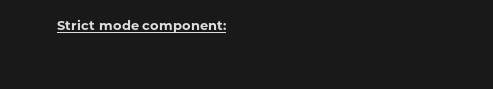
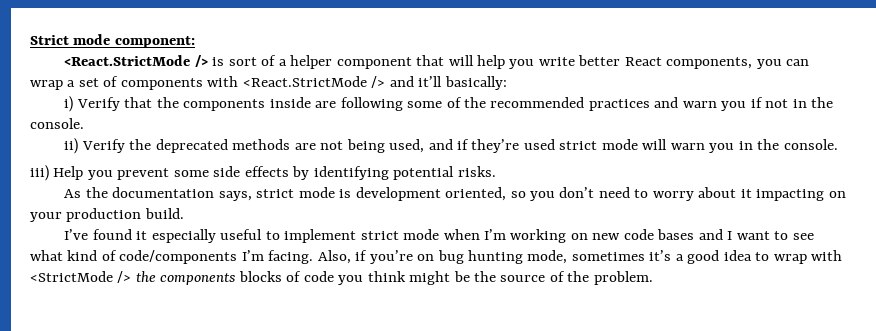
+ <React.StrictMode /> is sort of a helper component that will help you write better React components, you can wrap a set of components with <React.StrictMode /> and it’ll basically:
+ i) Verify that the components inside are following some of the recommended practices and warn you if not in the console.
+ ii) Verify the deprecated methods are not being used, and if they’re used strict mode will warn you in the console.
+ iii) Help you prevent some side effects by identifying potential risks.
+ As the documentation says, strict mode is development oriented, so you don’t need to worry about it impacting on your production build.
+ I’ve found it especially useful to implement strict mode when I’m working on new code bases and I want to see what kind of code/components I’m facing. Also, if you’re on bug hunting mode, sometimes it’s a good idea to wrap with <StrictMode /> the components blocks of code you think might be the source of the problem.

